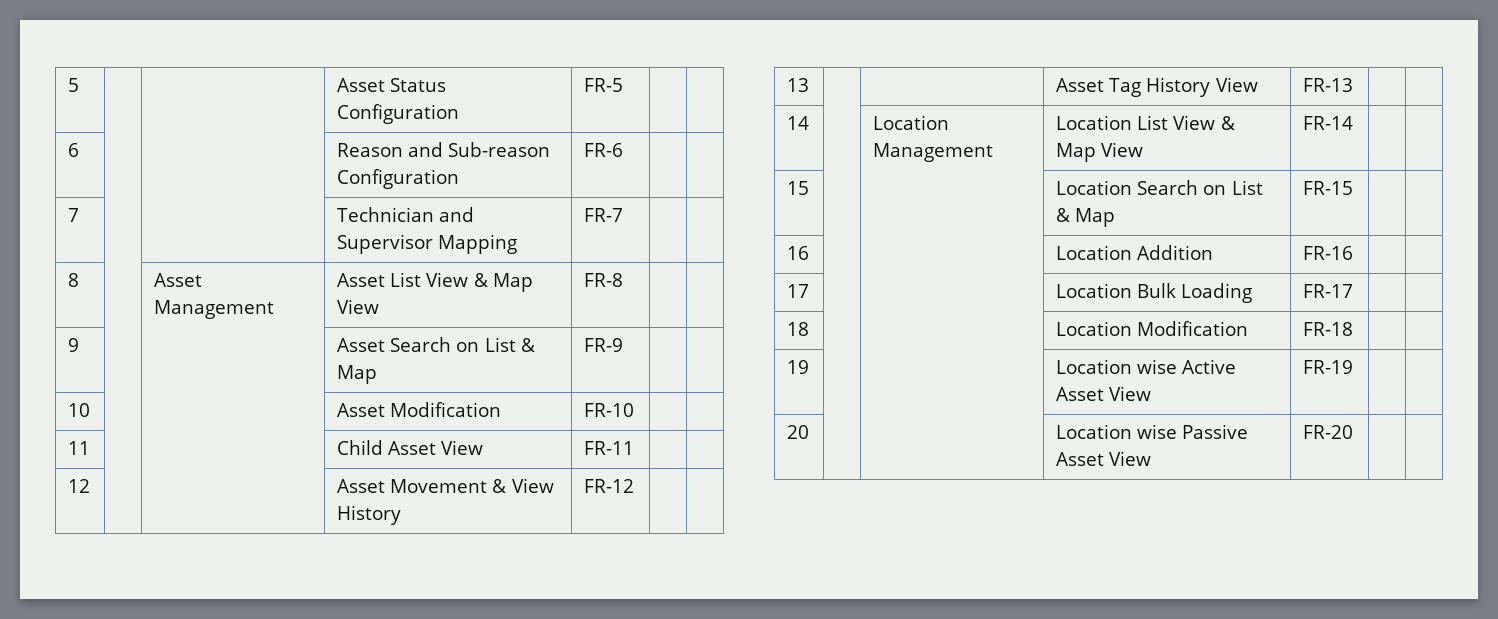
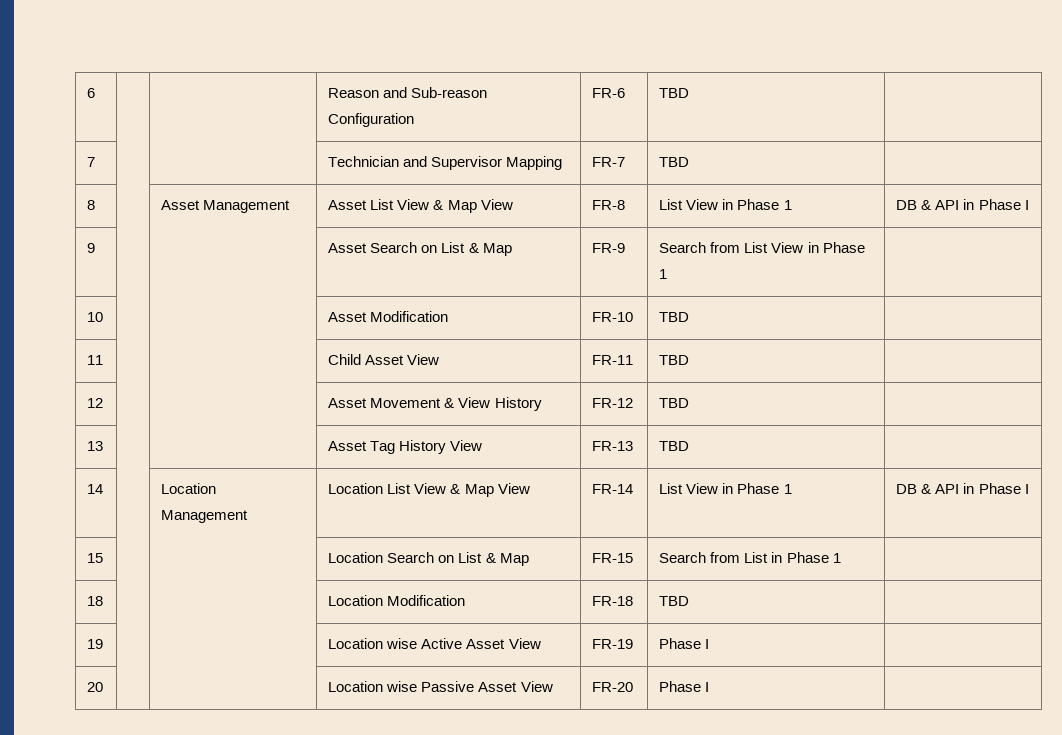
- 5 | | | Asset Status Configuration | FR-5 | |
- 6 | | | Reason and Sub-reason Configuration | FR-6 | |
+ 6 | | | Reason and Sub-reason Configuration | FR-6 | TBD |
- 7 | | | Technician and Supervisor Mapping | FR-7 | |
+ 7 | | | Technician and Supervisor Mapping | FR-7 | TBD |
- 8 | | Asset Management | Asset List View & Map View | FR-8 | |
+ 8 | | Asset Management | Asset List View & Map View | FR-8 | List View in Phase 1 | DB & API in Phase I
- 9 | | | Asset Search on List & Map | FR-9 | |
+ 9 | | | Asset Search on List & Map | FR-9 | Search from List View in Phase 1 |
- 10 | | | Asset Modification | FR-10 | |
+ 10 | | | Asset Modification | FR-10 | TBD |
- 11 | | | Child Asset View | FR-11 | |
+ 11 | | | Child Asset View | FR-11 | TBD |
- 12 | | | Asset Movement & View History | FR-12 | |
+ 12 | | | Asset Movement & View History | FR-12 | TBD |
- 13 | | | Asset Tag History View | FR-13 | |
+ 13 | | | Asset Tag History View | FR-13 | TBD |
- 14 | | Location Management | Location List View & Map View | FR-14 | |
+ 14 | | Location Management | Location List View & Map View | FR-14 | List View in Phase 1 | DB & API in Phase I
- 15 | | | Location Search on List & Map | FR-15 | |
- 16 | | | Location Addition | FR-16 | |
- 17 | | | Location Bulk Loading | FR-17 | |
+ 15 | | | Location Search on List & Map | FR-15 | Search from List in Phase 1 |
- 18 | | | Location Modification | FR-18 | |
+ 18 | | | Location Modification | FR-18 | TBD |
- 19 | | | Location wise Active Asset View | FR-19 | |
+ 19 | | | Location wise Active Asset View | FR-19 | Phase I |
- 20 | | | Location wise Passive Asset View | FR-20 | |
+ 20 | | | Location wise Passive Asset View | FR-20 | Phase I |

